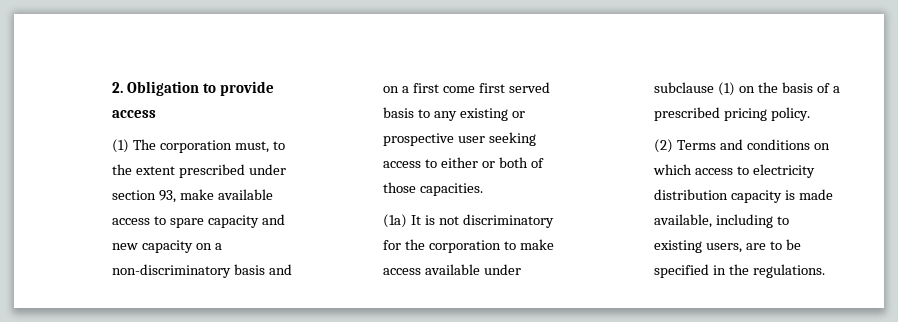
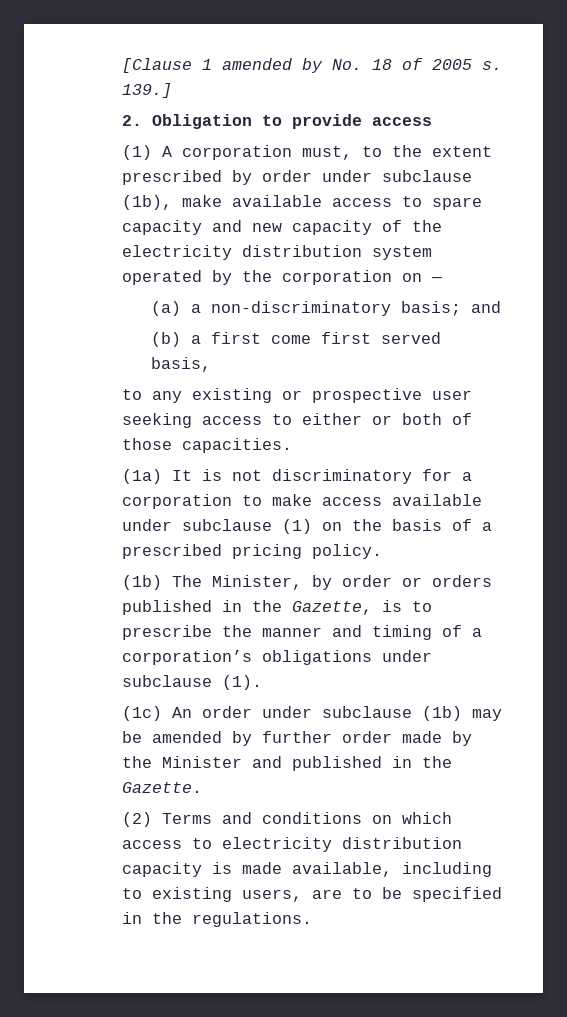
+ [Clause 1 amended by No. 18 of 2005 s. 139.]
- (1) The corporation must, to the extent prescribed under section 93, make available access to spare capacity and new capacity on a non-discriminatory basis and on a first come first served basis to any existing or prospective user seeking access to either or both of those capacities.
+ (1) A corporation must, to the extent prescribed by order under subclause (1b), make available access to spare capacity and new capacity of the electricity distribution system operated by the corporation on —
+ (a) a non-discriminatory basis; and
+ (b) a first come first served basis,
+ to any existing or prospective user seeking access to either or both of those capacities.
- (1a) It is not discriminatory for the corporation to make access available under subclause (1) on the basis of a prescribed pricing policy.
+ (1a) It is not discriminatory for a corporation to make access available under subclause (1) on the basis of a prescribed pricing policy.
+ (1b) The Minister, by order or orders published in the Gazette, is to prescribe the manner and timing of a corporation’s obligations under subclause (1).
+ (1c) An order under subclause (1b) may be amended by further order made by the Minister and published in the Gazette.

